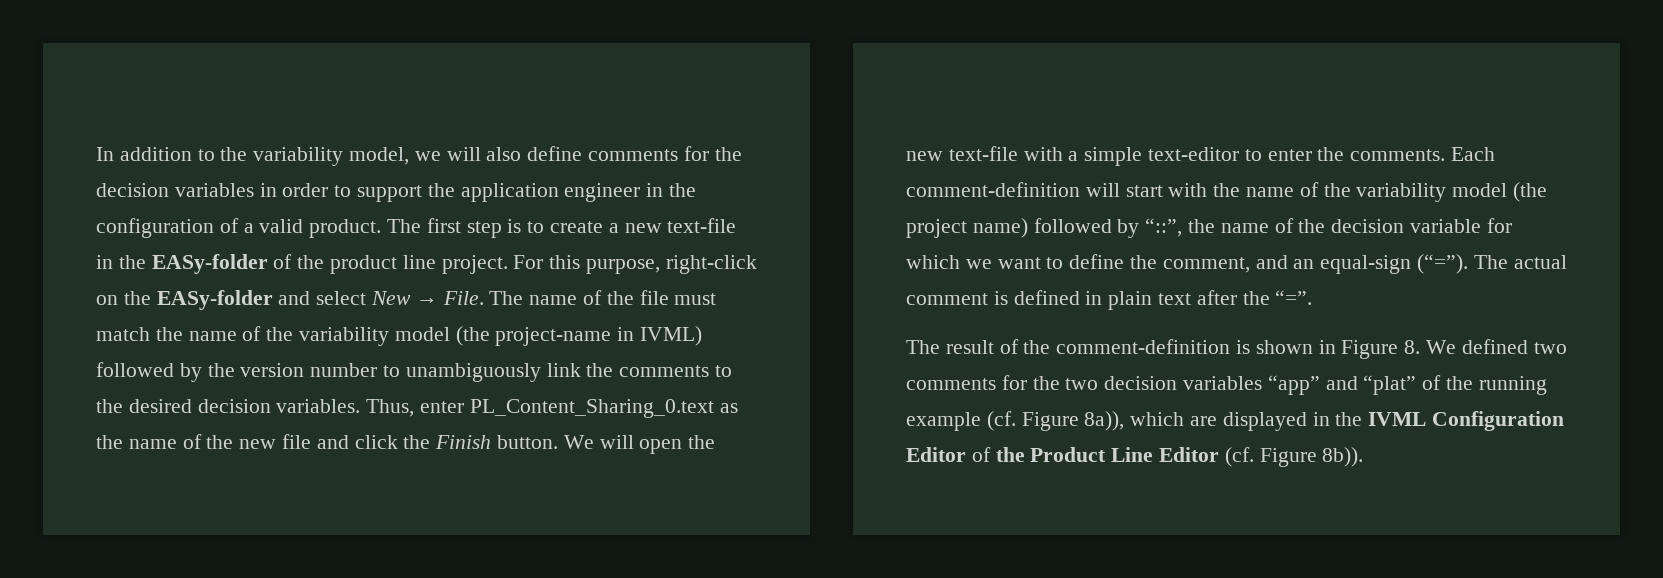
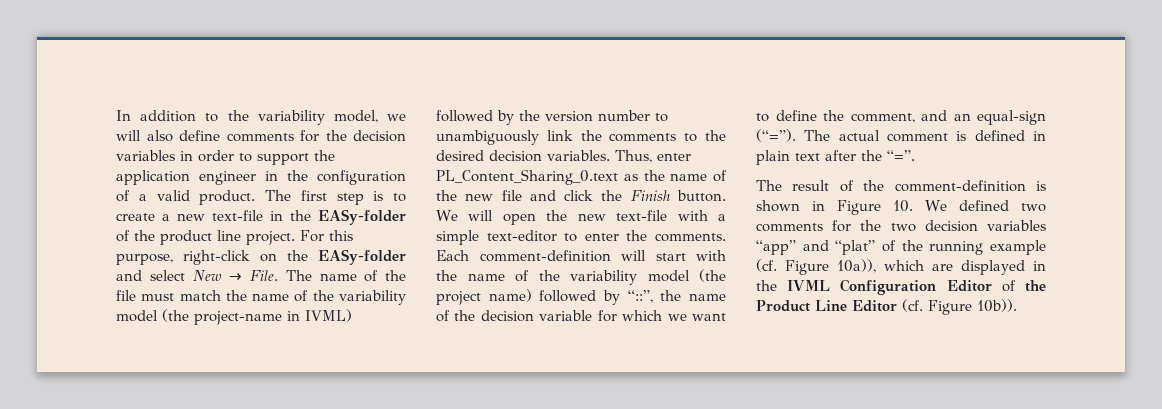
- The result of the comment-definition is shown in Figure 8. We defined two comments for the two decision variables “app” and “plat” of the running example (cf. Figure 8a)), which are displayed in the IVML Configuration Editor of the Product Line Editor (cf. Figure 8b)).
+ The result of the comment-definition is shown in Figure 10. We defined two comments for the two decision variables “app” and “plat” of the running example (cf. Figure 10a)), which are displayed in the IVML Configuration Editor of the Product Line Editor (cf. Figure 10b)).

